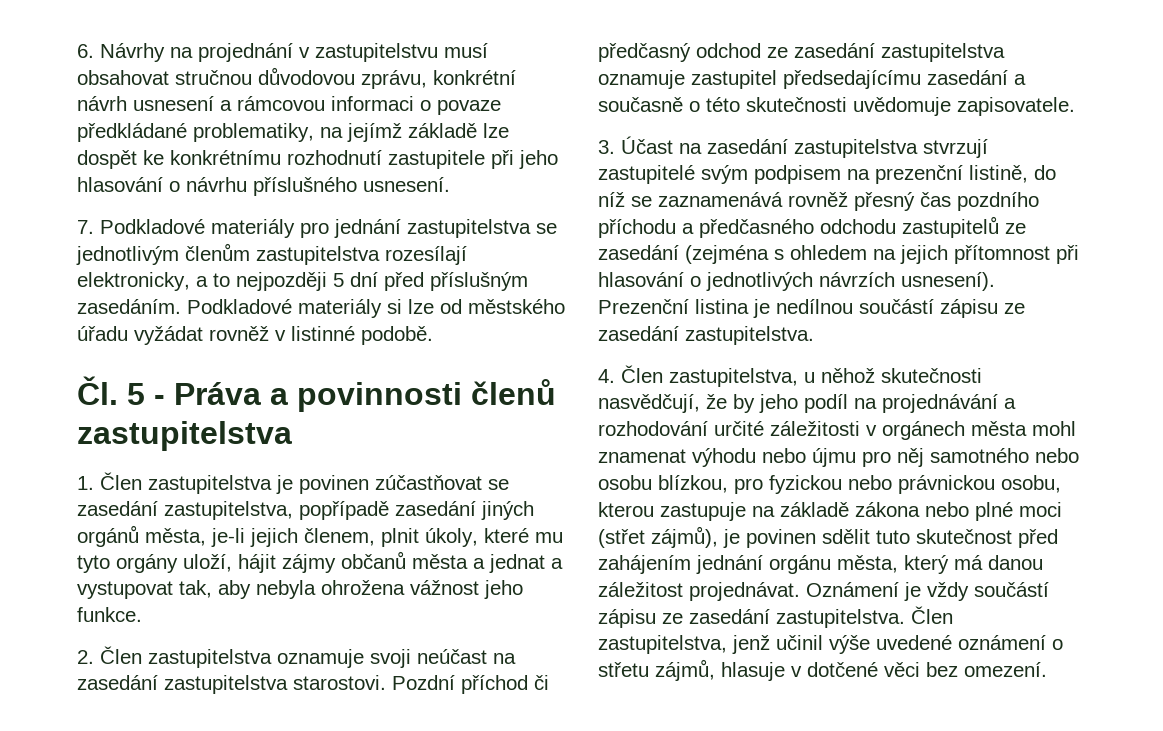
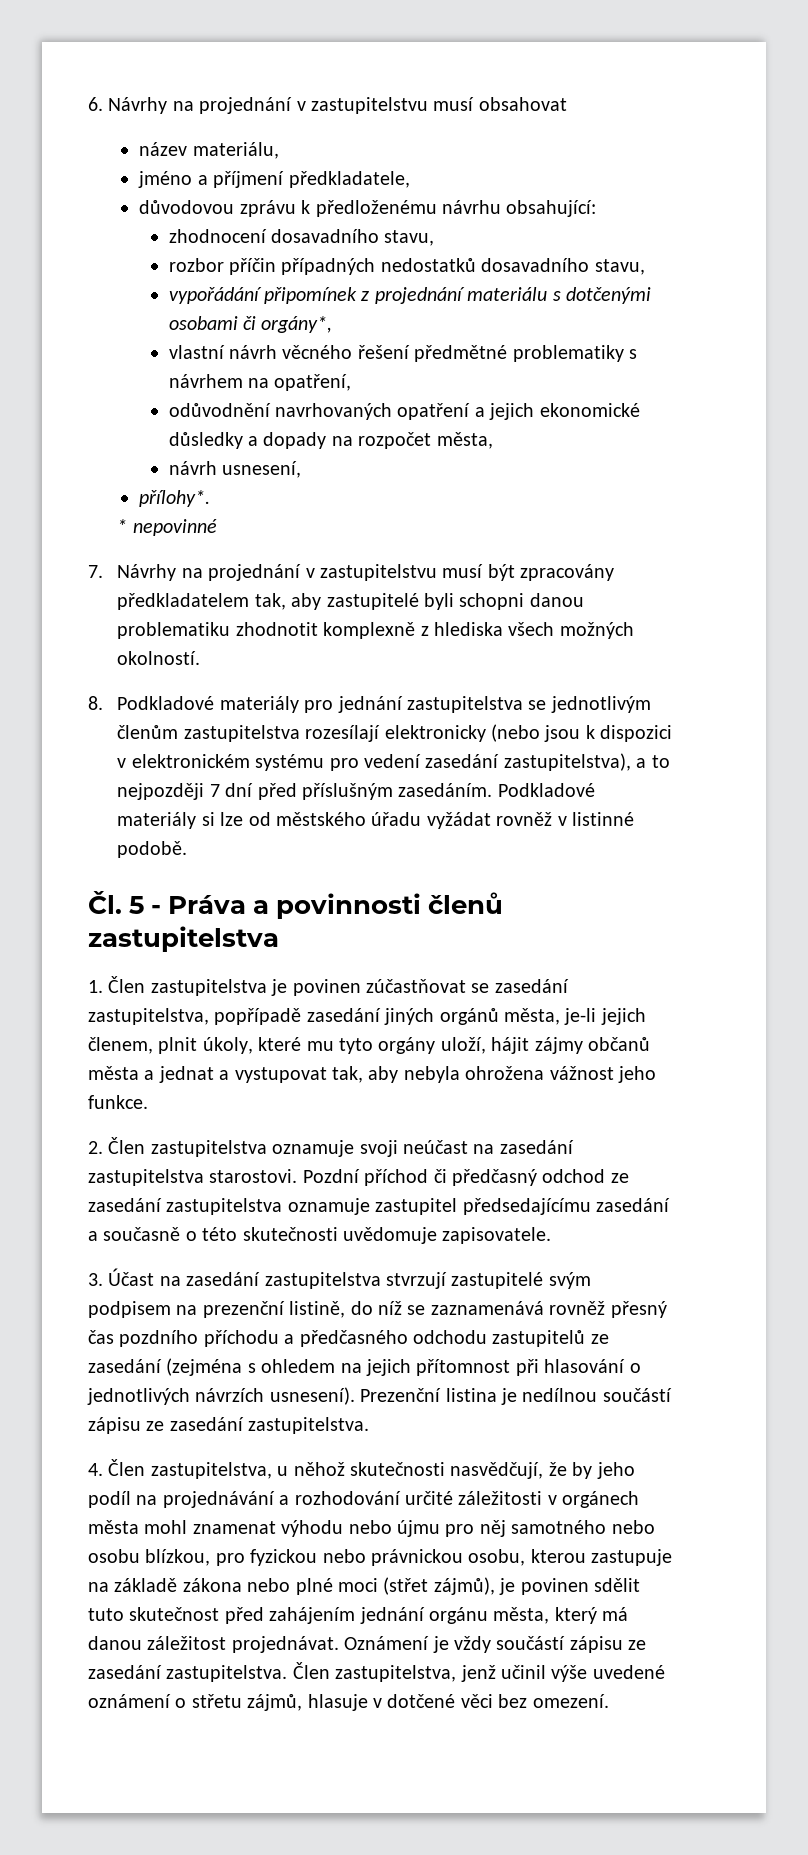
- 6. Návrhy na projednání v zastupitelstvu musí obsahovat stručnou důvodovou zprávu, konkrétní návrh usnesení a rámcovou informaci o povaze předkládané problematiky, na jejímž základě lze dospět ke konkrétnímu rozhodnutí zastupitele při jeho hlasování o návrhu příslušného usnesení.
- 7. Podkladové materiály pro jednání zastupitelstva se jednotlivým členům zastupitelstva rozesílají elektronicky, a to nejpozději 5 dní před příslušným zasedáním.
+ 6. Návrhy na projednání v zastupitelstvu musí obsahovat
+ název materiálu,
+ jméno a příjmení předkladatele,
+ důvodovou zprávu k předloženému návrhu obsahující:
+ zhodnocení dosavadního stavu,
+ rozbor příčin případných nedostatků dosavadního stavu,
+ vypořádání připomínek z projednání materiálu s dotčenými osobami či orgány*,
+ vlastní návrh věcného řešení předmětné problematiky s návrhem na opatření,
+ odůvodnění navrhovaných opatření a jejich ekonomické důsledky a dopady na rozpočet města,
+ návrh usnesení,
+ přílohy*.
+ * nepovinné
+ 7. Návrhy na projednání v zastupitelstvu musí být zpracovány předkladatelem tak, aby zastupitelé byli schopni danou problematiku zhodnotit komplexně z hlediska všech možných okolností.
+ 8. Podkladové materiály pro jednání zastupitelstva se jednotlivým členům zastupitelstva rozesílají elektronicky (nebo jsou k dispozici v elektronickém systému pro vedení zasedání zastupitelstva), a to nejpozději 7 dní před příslušným zasedáním.

